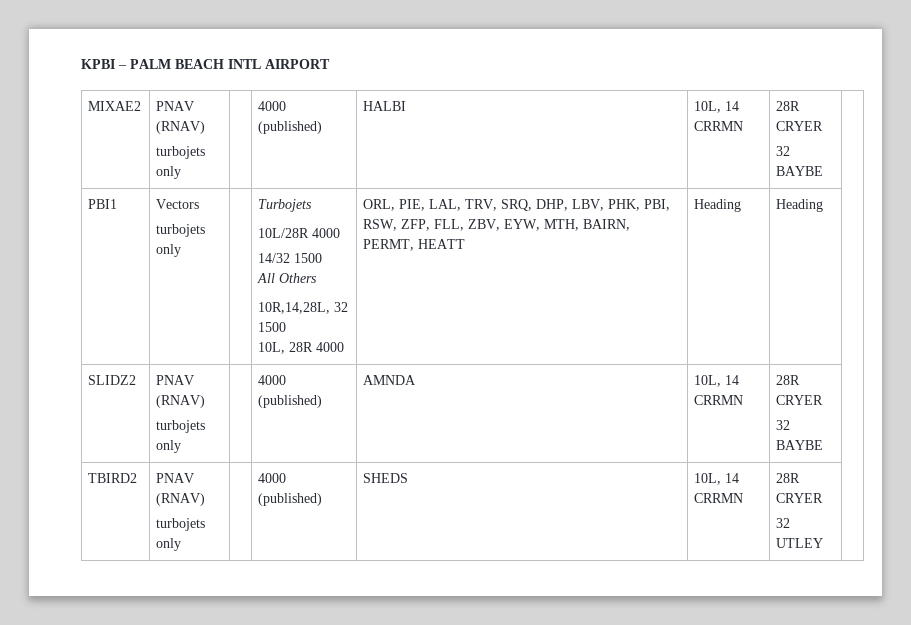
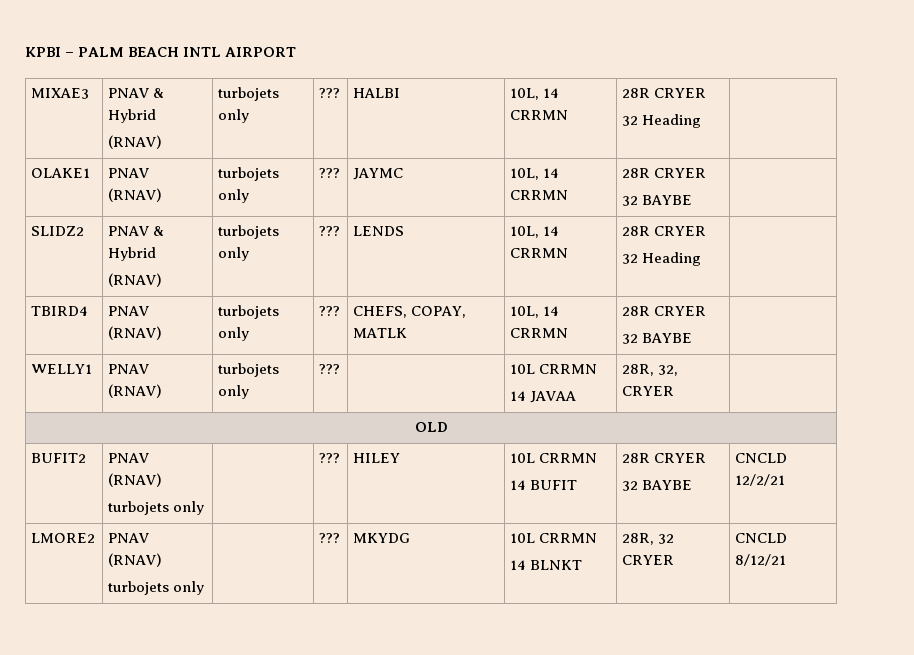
- MIXAE2 | PNAV (RNAV)
- turbojets only | | 4000 (published) | HALBI | 10L, 14 CRRMN | 28R CRYER
+ MIXAE3 | PNAV & Hybrid
+ (RNAV) | turbojets only | ??? | HALBI | 10L, 14 CRRMN | 28R CRYER
+ 32 Heading |
+ OLAKE1 | PNAV (RNAV) | turbojets only | ??? | JAYMC | 10L, 14 CRRMN | 28R CRYER
  32 BAYBE |
- PBI1 | Vectors
- turbojets only | | Turbojets
- 10L/28R 4000
- 14/32 1500
- All Others
- 10R,14,28L, 32 1500
- 10L, 28R 4000 | ORL, PIE, LAL, TRV, SRQ, DHP, LBV, PHK, PBI, RSW, ZFP, FLL, ZBV, EYW, MTH, BAIRN, PERMT, HEATT | Heading | Heading |
- SLIDZ2 | PNAV (RNAV)
- turbojets only | | 4000 (published) | AMNDA | 10L, 14 CRRMN | 28R CRYER
+ SLIDZ2 | PNAV & Hybrid
+ (RNAV) | turbojets only | ??? | LENDS | 10L, 14 CRRMN | 28R CRYER
+ 32 Heading |
+ TBIRD4 | PNAV (RNAV) | turbojets only | ??? | CHEFS, COPAY, MATLK | 10L, 14 CRRMN | 28R CRYER
  32 BAYBE |
- TBIRD2 | PNAV (RNAV)
- turbojets only | | 4000 (published) | SHEDS | 10L, 14 CRRMN | 28R CRYER
- 32 UTLEY |
+ WELLY1 | PNAV (RNAV) | turbojets only | ??? | | 10L CRRMN
+ 14 JAVAA | 28R, 32, CRYER |
+ OLD
+ BUFIT2 | PNAV (RNAV)
+ turbojets only | | ??? | HILEY | 10L CRRMN
+ 14 BUFIT | 28R CRYER
+ 32 BAYBE | CNCLD 12/2/21
+ LMORE2 | PNAV (RNAV)
+ turbojets only | | ??? | MKYDG | 10L CRRMN
+ 14 BLNKT | 28R, 32 CRYER | CNCLD 8/12/21

